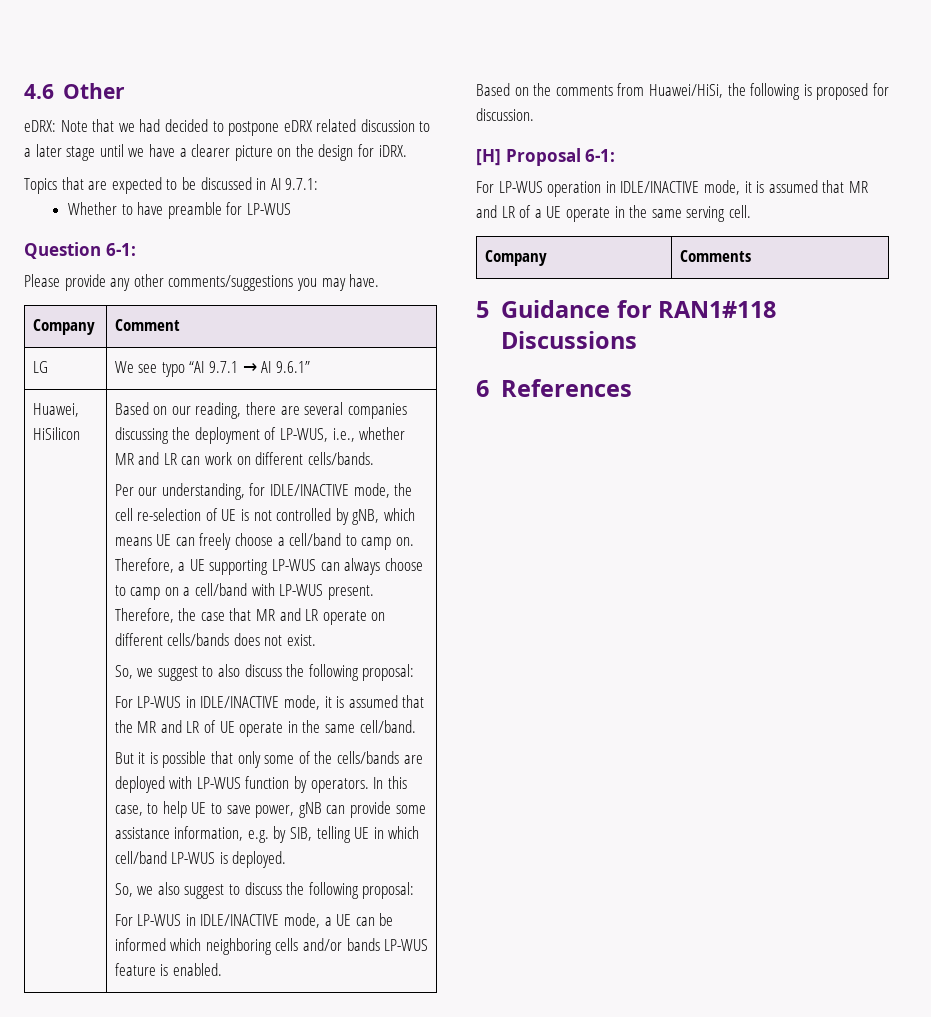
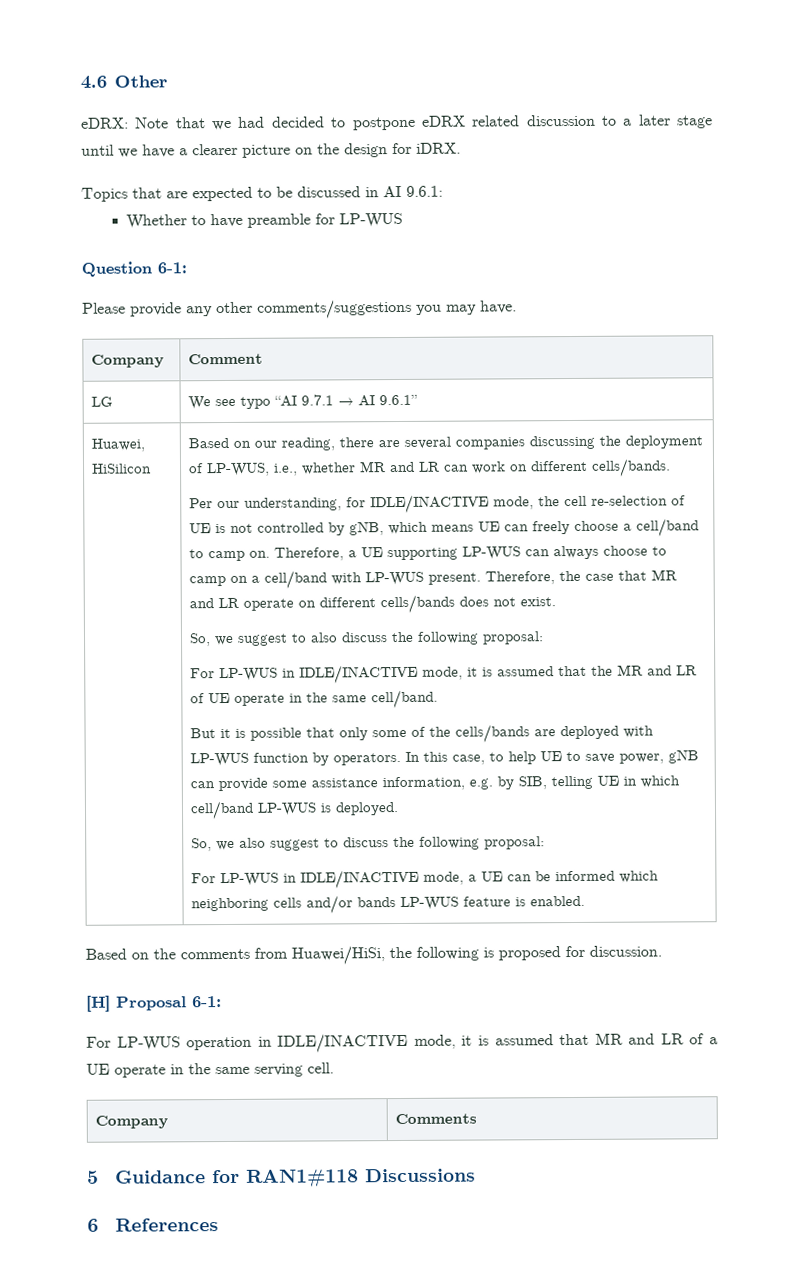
- Topics that are expected to be discussed in AI 9.7.1:
+ Topics that are expected to be discussed in AI 9.6.1:

